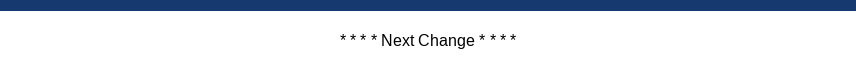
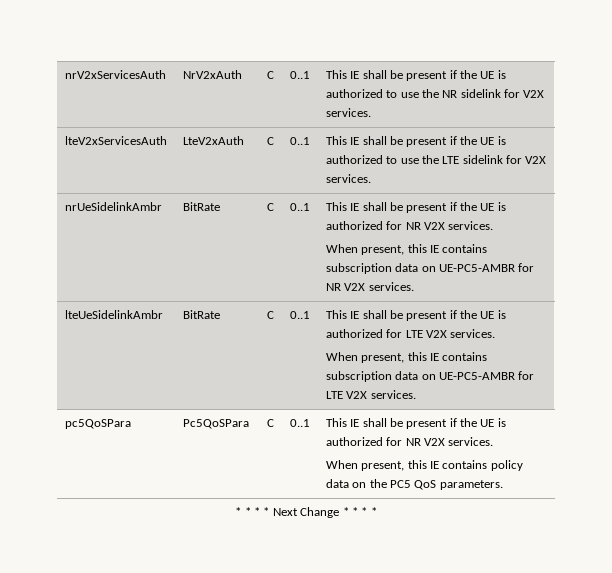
+ nrV2xServicesAuth | NrV2xAuth | C | 0..1 | This IE shall be present if the UE is authorized to use the NR sidelink for V2X services.
+ lteV2xServicesAuth | LteV2xAuth | C | 0..1 | This IE shall be present if the UE is authorized to use the LTE sidelink for V2X services.
+ nrUeSidelinkAmbr | BitRate | C | 0..1 | This IE shall be present if the UE is authorized for NR V2X services.
+ When present, this IE contains subscription data on UE-PC5-AMBR for NR V2X services.
+ lteUeSidelinkAmbr | BitRate | C | 0..1 | This IE shall be present if the UE is authorized for LTE V2X services.
+ When present, this IE contains subscription data on UE-PC5-AMBR for LTE V2X services.
+ pc5QoSPara | Pc5QoSPara | C | 0..1 | This IE shall be present if the UE is authorized for NR V2X services.
+ When present, this IE contains policy data on the PC5 QoS parameters.

